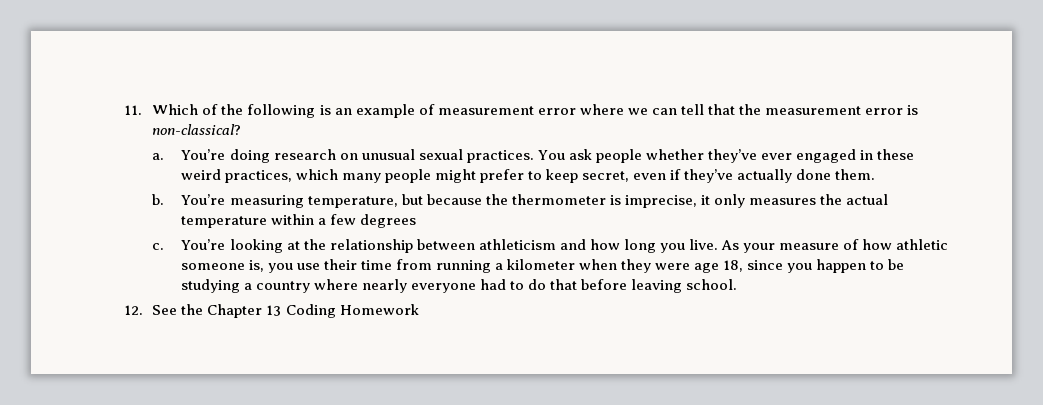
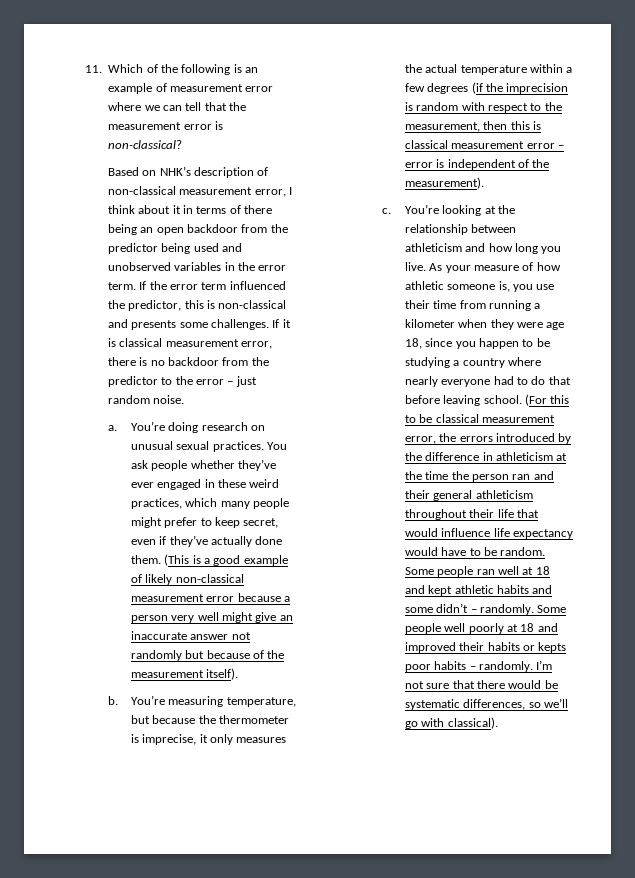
+ Based on NHK’s description of non-classical measurement error, I think about it in terms of there being an open backdoor from the predictor being used and unobserved variables in the error term. If the error term influenced the predictor, this is non-classical and presents some challenges. If it is classical measurement error, there is no backdoor from the predictor to the error – just random noise.
+ (This is a good example of likely non-classical measurement error because a person very well might give an inaccurate answer not randomly but because of the measurement itself).
- You’re measuring temperature, but because the thermometer is imprecise, it only measures the actual temperature within a few degrees
+ You’re measuring temperature, but because the thermometer is imprecise, it only measures the actual temperature within a few degrees (if the imprecision is random with respect to the measurement, then this is classical measurement error – error is independent of the measurement).
- As your measure of how athletic someone is, you use their time from running a kilometer when they were age 18, since you happen to be studying a country where nearly everyone had to do that before leaving school.
- 12. See the Chapter 13 Coding Homework
+ As your measure of how athletic someone is, you use their time from running a kilometer when they were age 18, since you happen to be studying a country where nearly everyone had to do that before leaving school. (For this to be classical measurement error, the errors introduced by the difference in athleticism at the time the person ran and their general athleticism throughout their life that would influence life expectancy would have to be random. Some people ran well at 18 and kept athletic habits and some didn’t – randomly. Some people well poorly at 18 and improved their habits or kepts poor habits – randomly. I’m not sure that there would be systematic differences, so we’ll go with classical).

